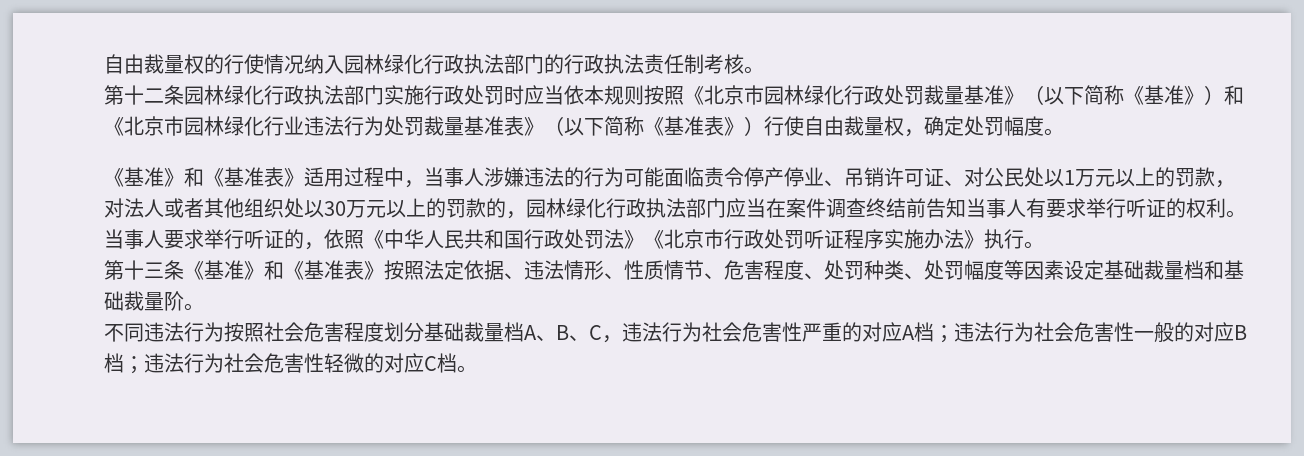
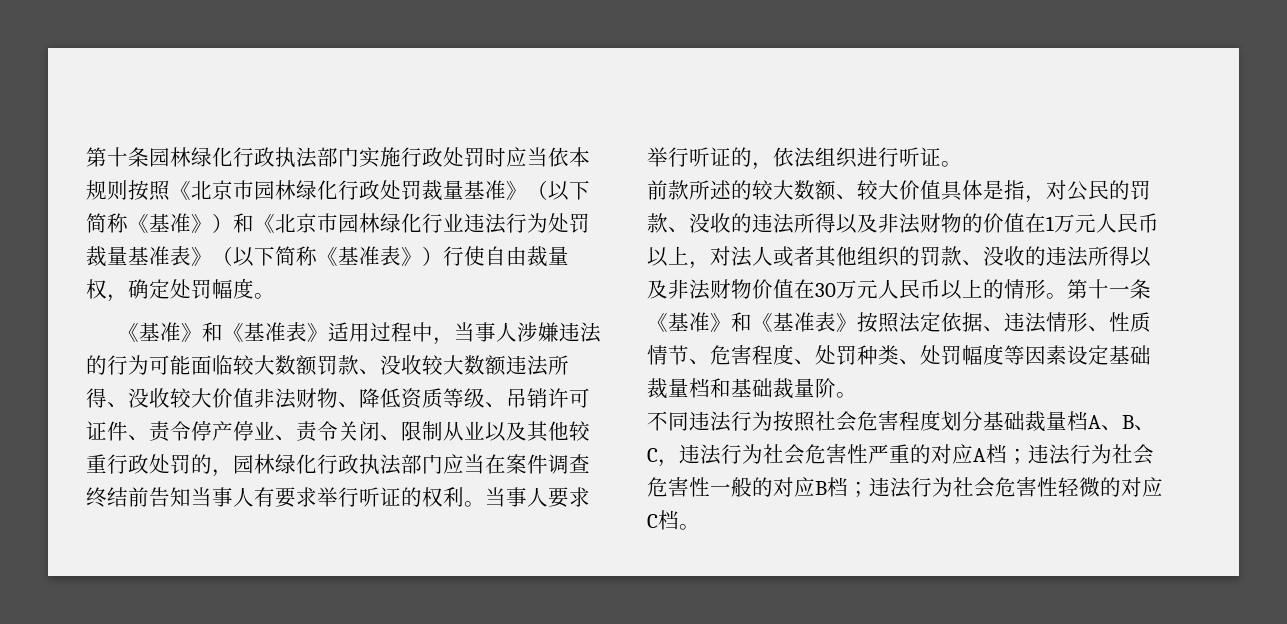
- 自由裁量权的行使情况纳入园林绿化行政执法部门的行政执法责任制考核。
- 第十二条园林绿化行政执法部门实施行政处罚时应当依本规则按照《北京市园林绿化行政处罚裁量基准》（以下简称《基准》）和《北京市园林绿化行业违法行为处罚裁量基准表》（以下简称《基准表》）行使自由裁量权，确定处罚幅度。
+ 第十条园林绿化行政执法部门实施行政处罚时应当依本规则按照《北京市园林绿化行政处罚裁量基准》（以下简称《基准》）和《北京市园林绿化行业违法行为处罚裁量基准表》（以下简称《基准表》）行使自由裁量权，确定处罚幅度。
- 《基准》和《基准表》适用过程中，当事人涉嫌违法的行为可能面临责令停产停业、吊销许可证、对公民处以1万元以上的罚款，对法人或者其他组织处以30万元以上的罚款的，园林绿化行政执法部门应当在案件调查终结前告知当事人有要求举行听证的权利。
+ 《基准》和《基准表》适用过程中，当事人涉嫌违法的行为可能面临较大数额罚款、没收较大数额违法所得、没收较大价值非法财物、降低资质等级、吊销许可证件、责令停产停业、责令关闭、限制从业以及其他较重行政处罚的，园林绿化行政执法部门应当在案件调查终结前告知当事人有要求举行听证的权利。
- 当事人要求举行听证的，依照《中华人民共和国行政处罚法》《北京市行政处罚听证程序实施办法》执行。
- 第十三条《基准》和《基准表》按照法定依据、违法情形、性质情节、危害程度、处罚种类、处罚幅度等因素设定基础裁量档和基础裁量阶。
+ 当事人要求举行听证的，依法组织进行听证。
+ 前款所述的较大数额、较大价值具体是指，对公民的罚款、没收的违法所得以及非法财物的价值在1万元人民币以上，对法人或者其他组织的罚款、没收的违法所得以及非法财物价值在30万元人民币以上的情形。第十一条《基准》和《基准表》按照法定依据、违法情形、性质情节、危害程度、处罚种类、处罚幅度等因素设定基础裁量档和基础裁量阶。

